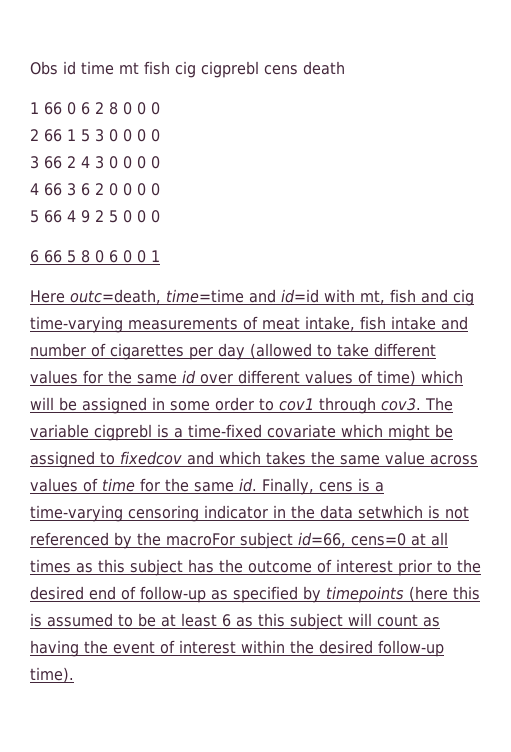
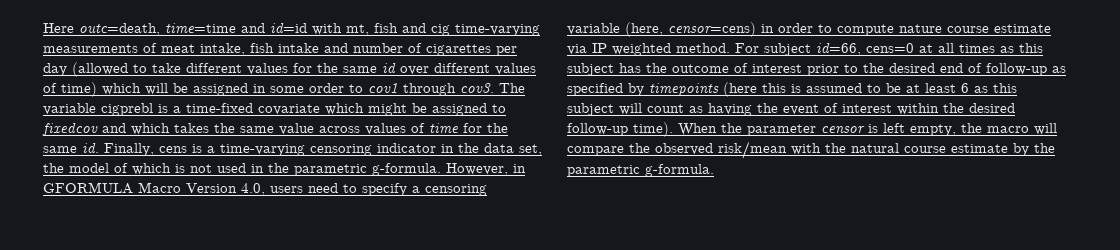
- Obs id time mt fish cig cigprebl cens death
- 1 66 0 6 2 8 0 0 0
- 2 66 1 5 3 0 0 0 0
- 3 66 2 4 3 0 0 0 0
- 4 66 3 6 2 0 0 0 0
- 5 66 4 9 2 5 0 0 0
- 6 66 5 8 0 6 0 0 1
- Finally, cens is a time-varying censoring indicator in the data setwhich is not referenced by the macroFor subject id=66, cens=0 at all times as this subject has the outcome of interest prior to the desired end of follow-up as specified by timepoints (here this is assumed to be at least 6 as this subject will count as having the event of interest within the desired follow-up time).
+ Finally, cens is a time-varying censoring indicator in the data set, the model of which is not used in the parametric g-formula. However, in GFORMULA Macro Version 4.0, users need to specify a censoring variable (here, censor=cens) in order to compute nature course estimate via IP weighted method. For subject id=66, cens=0 at all times as this subject has the outcome of interest prior to the desired end of follow-up as specified by timepoints (here this is assumed to be at least 6 as this subject will count as having the event of interest within the desired follow-up time).
+ When the parameter censor is left empty, the macro will compare the observed risk/mean with the natural course estimate by the parametric g-formula.

